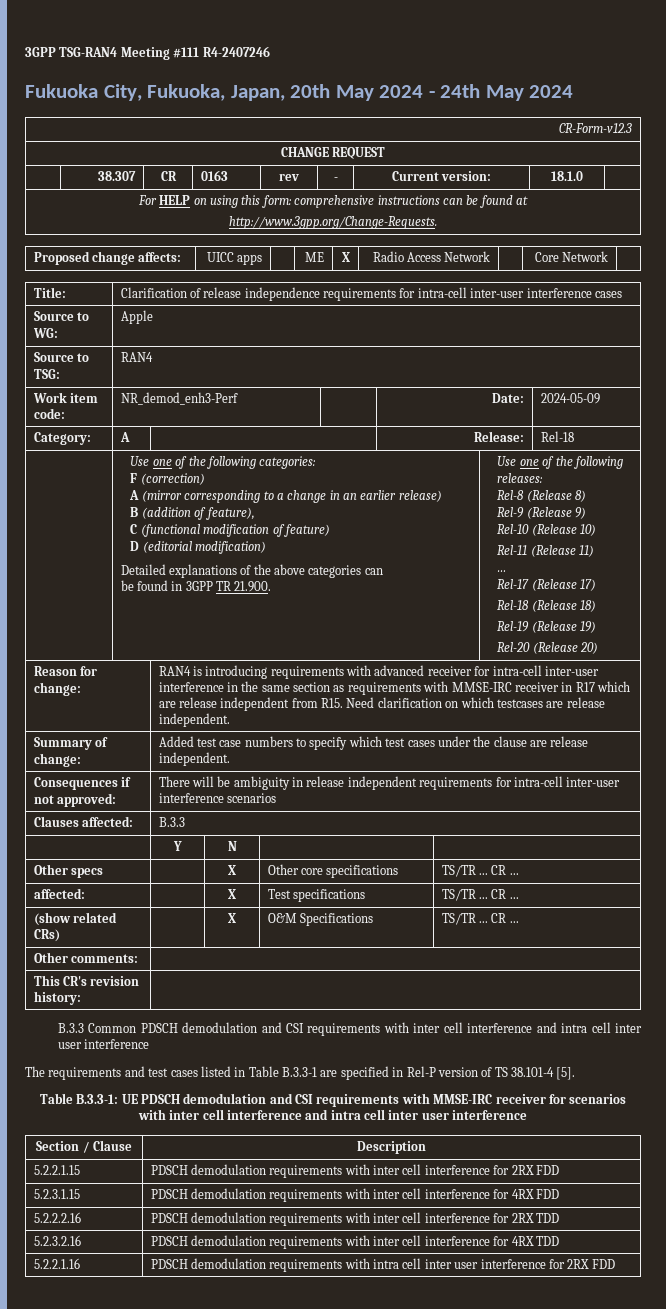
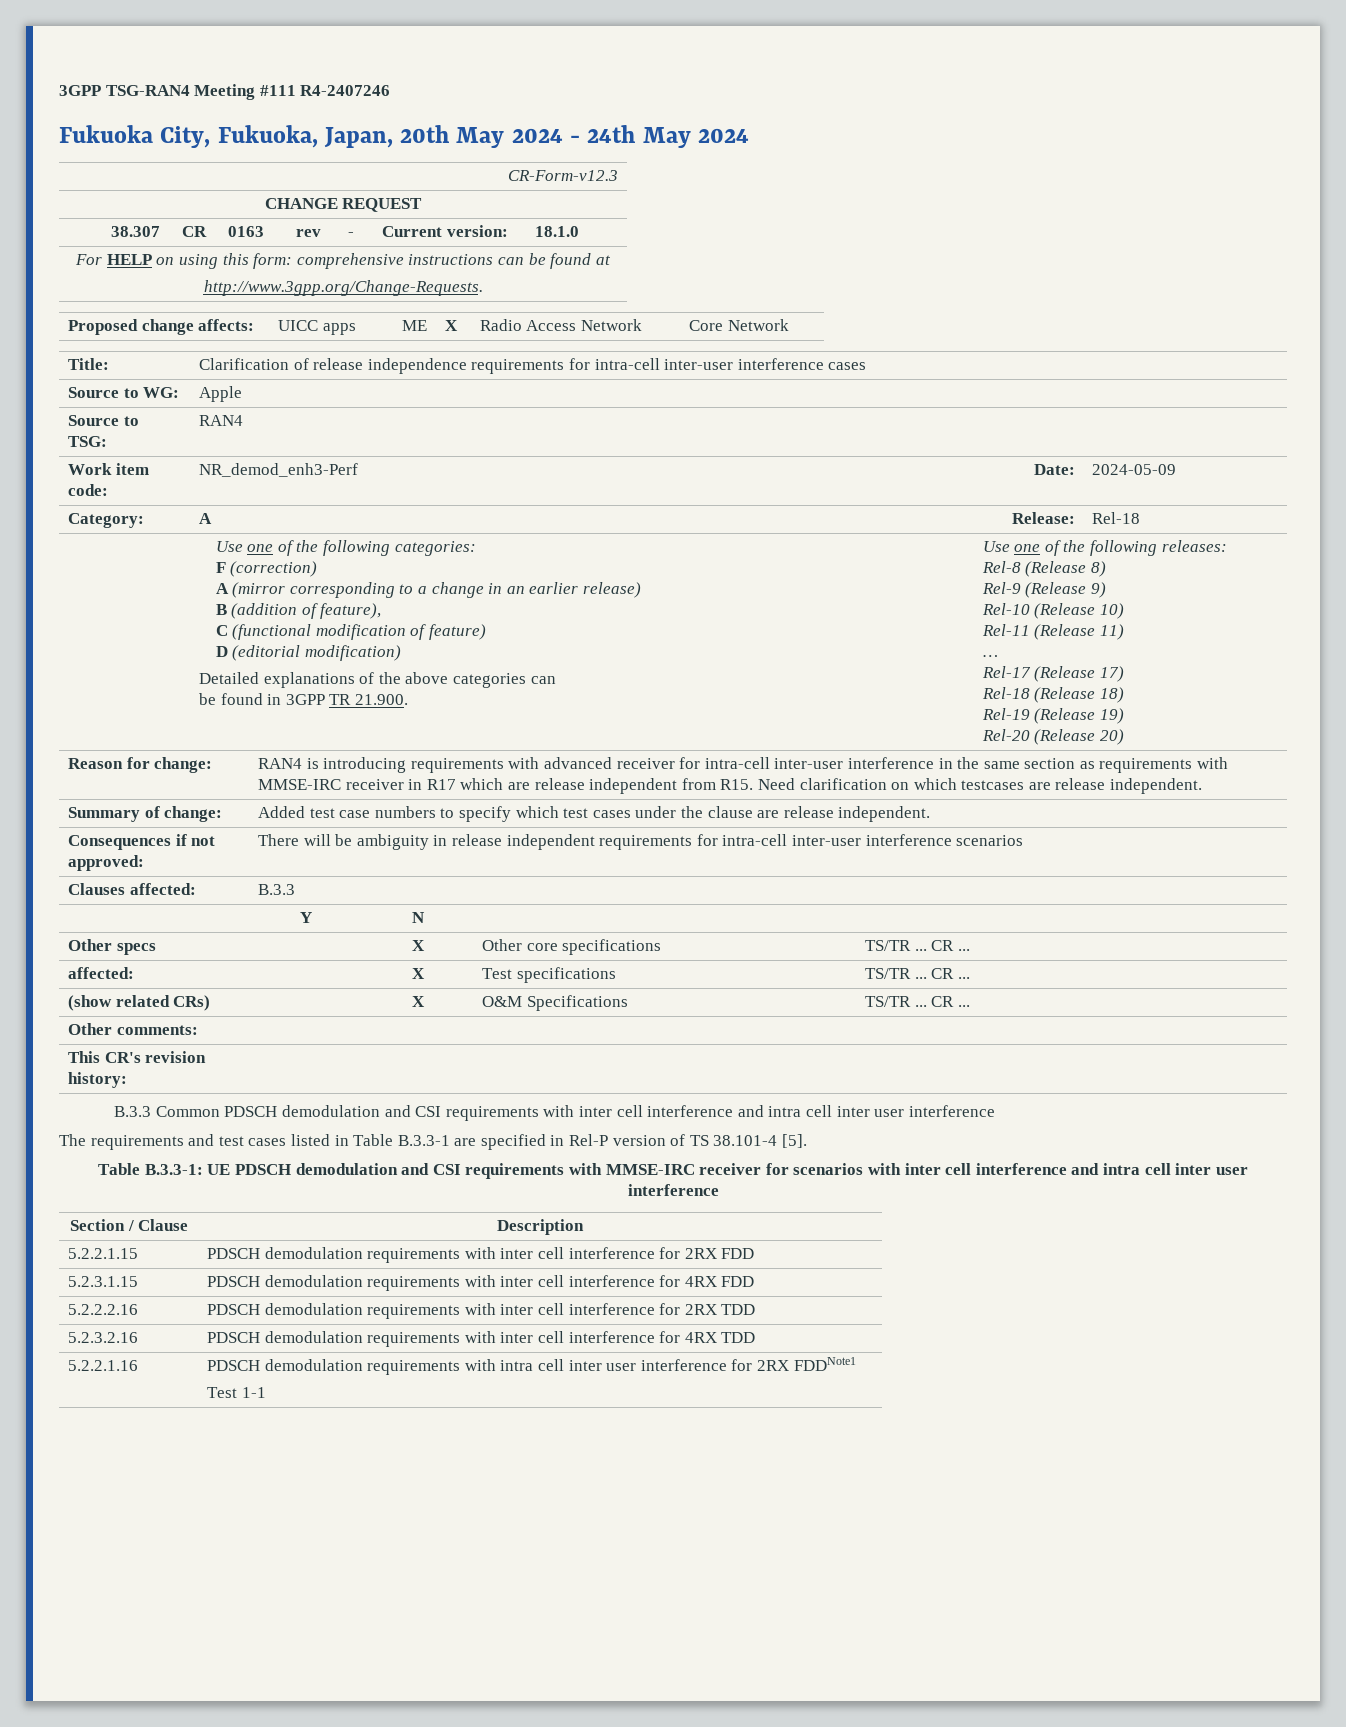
- 5.2.2.1.16 | PDSCH demodulation requirements with intra cell inter user interference for 2RX FDD
+ 5.2.2.1.16 | PDSCH demodulation requirements with intra cell inter user interference for 2RX FDDNote1
+ Test 1-1

